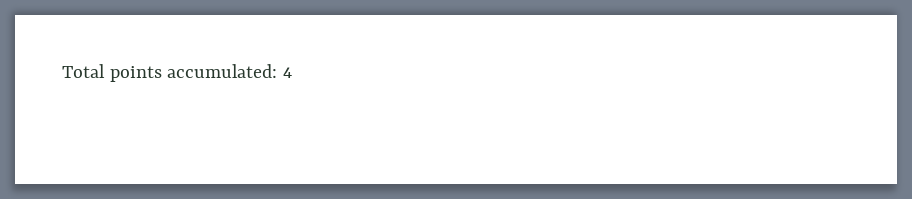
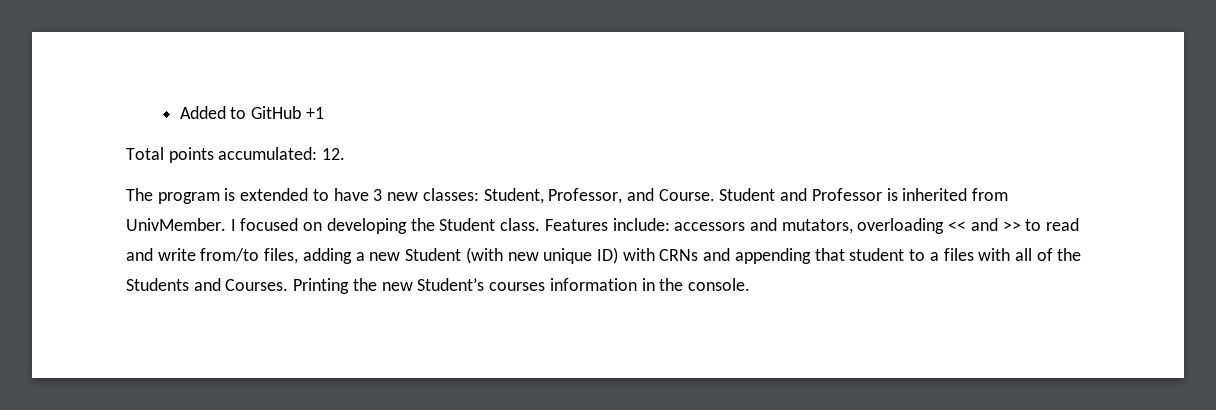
- Total points accumulated: 4
+ Added to GitHub +1
+ Total points accumulated: 12.
+ The program is extended to have 3 new classes: Student, Professor, and Course. Student and Professor is inherited from UnivMember. I focused on developing the Student class. Features include: accessors and mutators, overloading << and >> to read and write from/to files, adding a new Student (with new unique ID) with CRNs and appending that student to a files with all of the Students and Courses. Printing the new Student’s courses information in the console.

